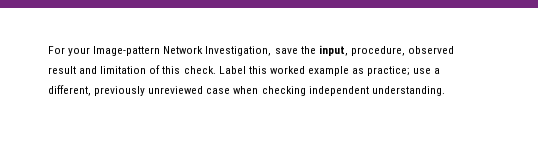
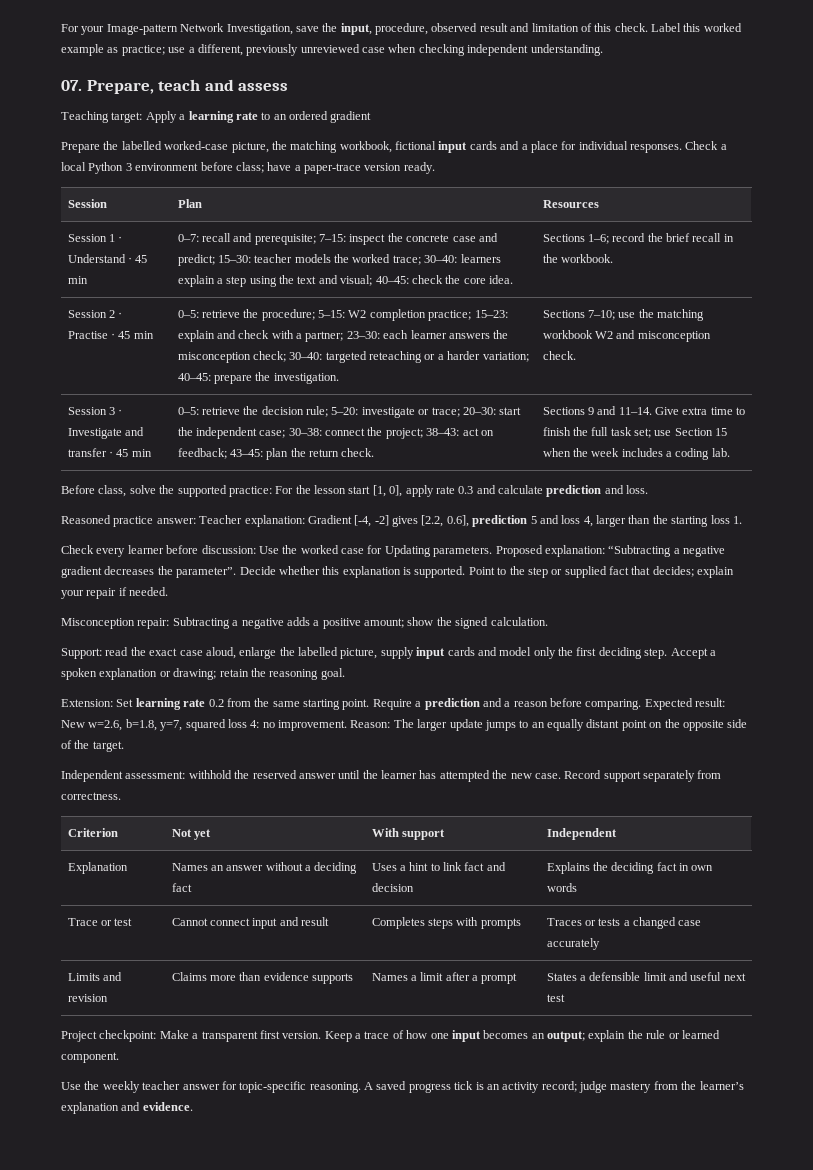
+ 07. Prepare, teach and assess
+ Teaching target: Apply a learning rate to an ordered gradient
+ Prepare the labelled worked-case picture, the matching workbook, fictional input cards and a place for individual responses. Check a local Python 3 environment before class; have a paper-trace version ready.
+ Session | Plan | Resources
+ Session 1 · Understand · 45 min | 0–7: recall and prerequisite; 7–15: inspect the concrete case and predict; 15–30: teacher models the worked trace; 30–40: learners explain a step using the text and visual; 40–45: check the core idea. | Sections 1–6; record the brief recall in the workbook.
+ Session 2 · Practise · 45 min | 0–5: retrieve the procedure; 5–15: W2 completion practice; 15–23: explain and check with a partner; 23–30: each learner answers the misconception check; 30–40: targeted reteaching or a harder variation; 40–45: prepare the investigation. | Sections 7–10; use the matching workbook W2 and misconception check.
+ Session 3 · Investigate and transfer · 45 min | 0–5: retrieve the decision rule; 5–20: investigate or trace; 20–30: start the independent case; 30–38: connect the project; 38–43: act on feedback; 43–45: plan the return check. | Sections 9 and 11–14. Give extra time to finish the full task set; use Section 15 when the week includes a coding lab.
+ Before class, solve the supported practice: For the lesson start [1, 0], apply rate 0.3 and calculate prediction and loss.
+ Reasoned practice answer: Teacher explanation: Gradient [-4, -2] gives [2.2, 0.6], prediction 5 and loss 4, larger than the starting loss 1.
+ Check every learner before discussion: Use the worked case for Updating parameters. Proposed explanation: “Subtracting a negative gradient decreases the parameter”. Decide whether this explanation is supported. Point to the step or supplied fact that decides; explain your repair if needed.
+ Misconception repair: Subtracting a negative adds a positive amount; show the signed calculation.
+ Support: read the exact case aloud, enlarge the labelled picture, supply input cards and model only the first deciding step. Accept a spoken explanation or drawing; retain the reasoning goal.
+ Extension: Set learning rate 0.2 from the same starting point. Require a prediction and a reason before comparing. Expected result: New w=2.6, b=1.8, y=7, squared loss 4: no improvement. Reason: The larger update jumps to an equally distant point on the opposite side of the target.
+ Independent assessment: withhold the reserved answer until the learner has attempted the new case. Record support separately from correctness.
+ Criterion | Not yet | With support | Independent
+ Explanation | Names an answer without a deciding fact | Uses a hint to link fact and decision | Explains the deciding fact in own words
+ Trace or test | Cannot connect input and result | Completes steps with prompts | Traces or tests a changed case accurately
+ Limits and revision | Claims more than evidence supports | Names a limit after a prompt | States a defensible limit and useful next test
+ Project checkpoint: Make a transparent first version. Keep a trace of how one input becomes an output; explain the rule or learned component.
+ Use the weekly teacher answer for topic-specific reasoning. A saved progress tick is an activity record; judge mastery from the learner’s explanation and evidence.

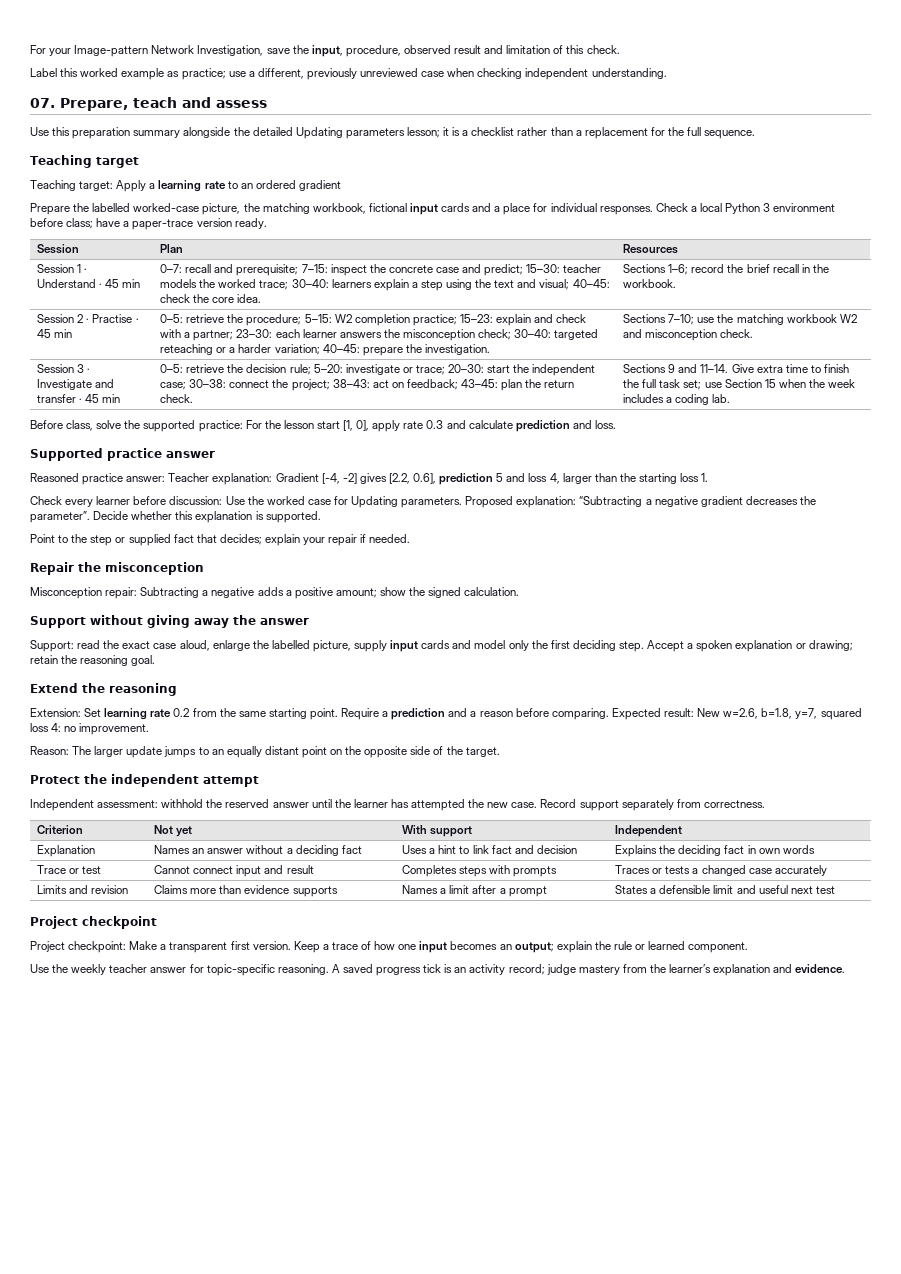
- For your Image-pattern Network Investigation, save the input, procedure, observed result and limitation of this check. Label this worked example as practice; use a different, previously unreviewed case when checking independent understanding.
+ For your Image-pattern Network Investigation, save the input, procedure, observed result and limitation of this check.
+ Label this worked example as practice; use a different, previously unreviewed case when checking independent understanding.
+ Use this preparation summary alongside the detailed Updating parameters lesson; it is a checklist rather than a replacement for the full sequence.
+ Teaching target
+ Supported practice answer
- Decide whether this explanation is supported. Point to the step or supplied fact that decides; explain your repair if needed.
+ Decide whether this explanation is supported.
+ Point to the step or supplied fact that decides; explain your repair if needed.
+ Repair the misconception
+ Support without giving away the answer
+ Extend the reasoning
- Expected result: New w=2.6, b=1.8, y=7, squared loss 4: no improvement. Reason: The larger update jumps to an equally distant point on the opposite side of the target.
+ Expected result: New w=2.6, b=1.8, y=7, squared loss 4: no improvement.
+ Reason: The larger update jumps to an equally distant point on the opposite side of the target.
+ Protect the independent attempt
+ Project checkpoint

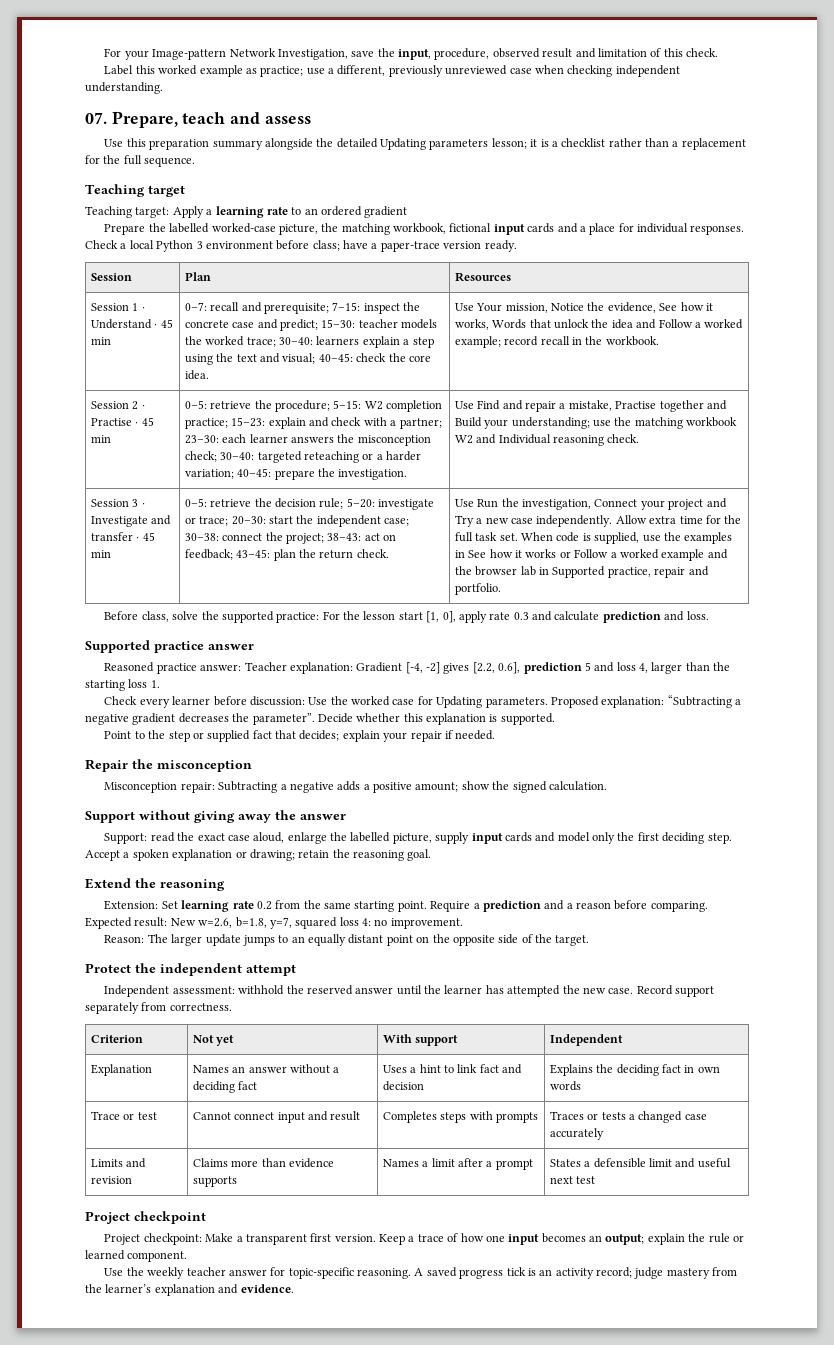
- Sections 1–6; record the brief recall in the workbook.
+ Use Your mission, Notice the evidence, See how it works, Words that unlock the idea and Follow a worked example; record recall in the workbook.
- Sections 7–10; use the matching workbook W2 and misconception check.
+ Use Find and repair a mistake, Practise together and Build your understanding; use the matching workbook W2 and Individual reasoning check.
- Sections 9 and 11–14. Give extra time to finish the full task set; use Section 15 when the week includes a coding lab.
+ Use Run the investigation, Connect your project and Try a new case independently. Allow extra time for the full task set. When code is supplied, use the examples in See how it works or Follow a worked example and the browser lab in Supported practice, repair and portfolio.

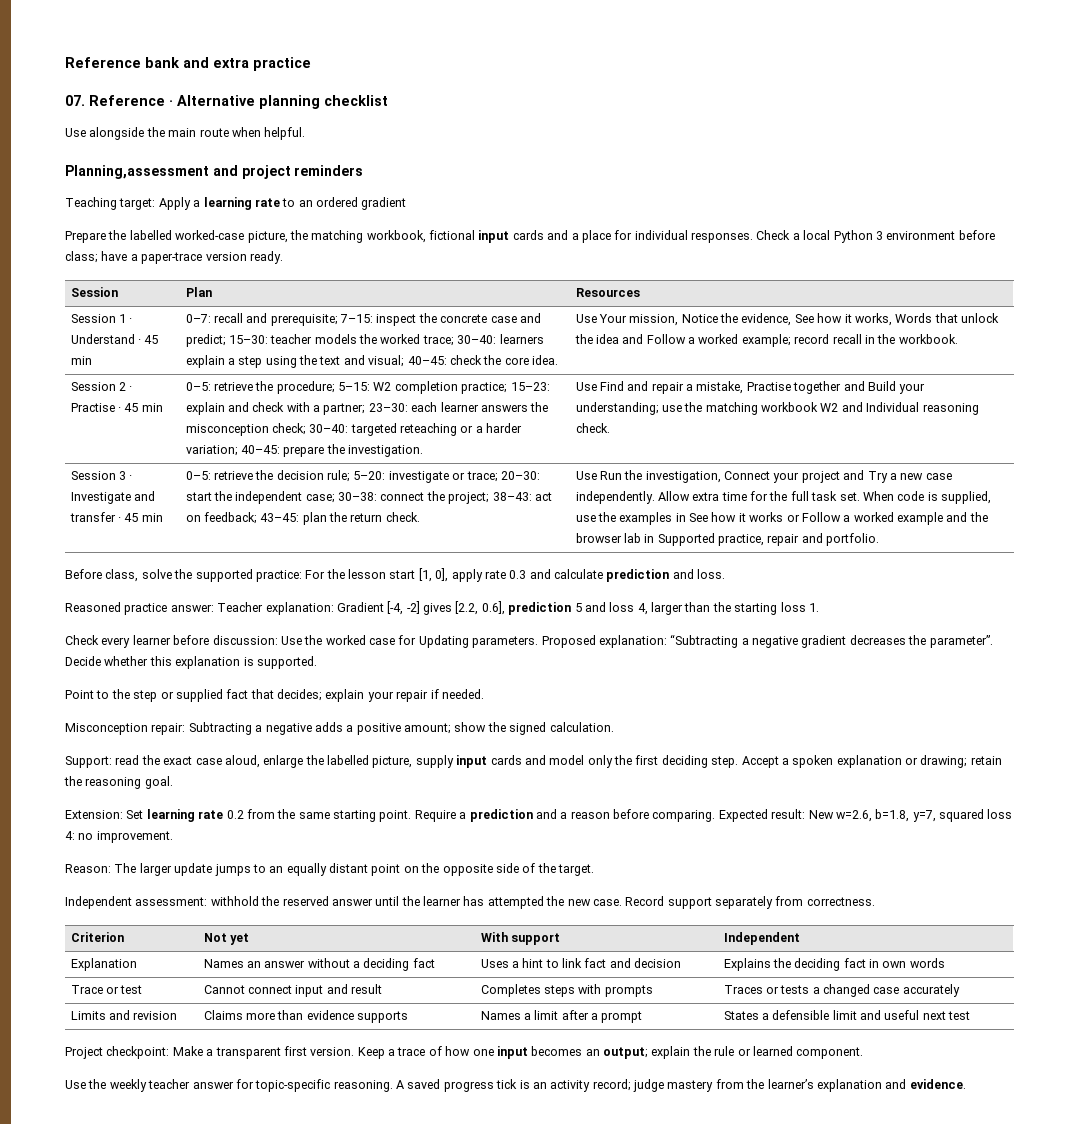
- For your Image-pattern Network Investigation, save the input, procedure, observed result and limitation of this check.
- Label this worked example as practice; use a different, previously unreviewed case when checking independent understanding.
- 07. Prepare, teach and assess
- Use this preparation summary alongside the detailed Updating parameters lesson; it is a checklist rather than a replacement for the full sequence.
- Teaching target
+ Reference bank and extra practice
+ 07. Reference · Alternative planning checklist
+ Use alongside the main route when helpful.
+ Planning,assessment and project reminders
- Supported practice answer
- Repair the misconception
- Support without giving away the answer
- Extend the reasoning
- Protect the independent attempt
- Project checkpoint

